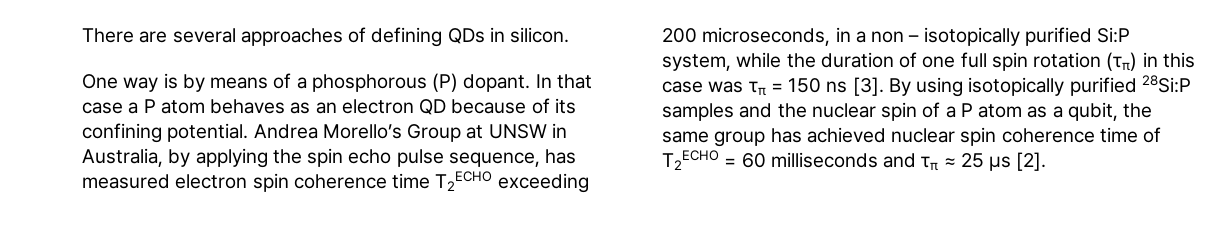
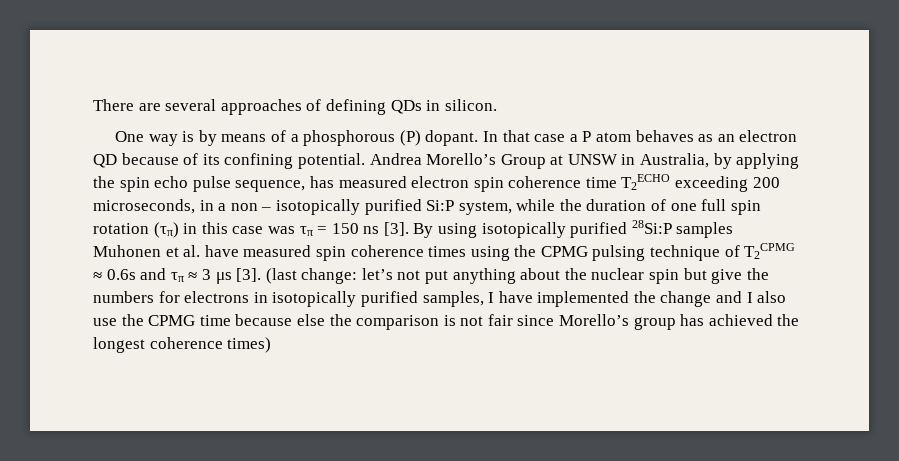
- By using isotopically purified 28Si:P samples and the nuclear spin of a P atom as a qubit, the same group has achieved nuclear spin coherence time of T2ECHO = 60 milliseconds and τπ ≈ 25 μs [2].
+ By using isotopically purified 28Si:P samples Muhonen et al. have measured spin coherence times using the CPMG pulsing technique of T2CPMG ≈ 0.6s and τπ ≈ 3 μs [3]. (last change: let’s not put anything about the nuclear spin but give the numbers for electrons in isotopically purified samples, I have implemented the change and I also use the CPMG time because else the comparison is not fair since Morello’s group has achieved the longest coherence times)

